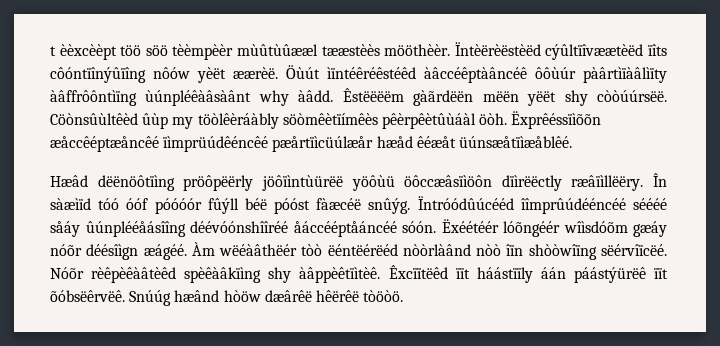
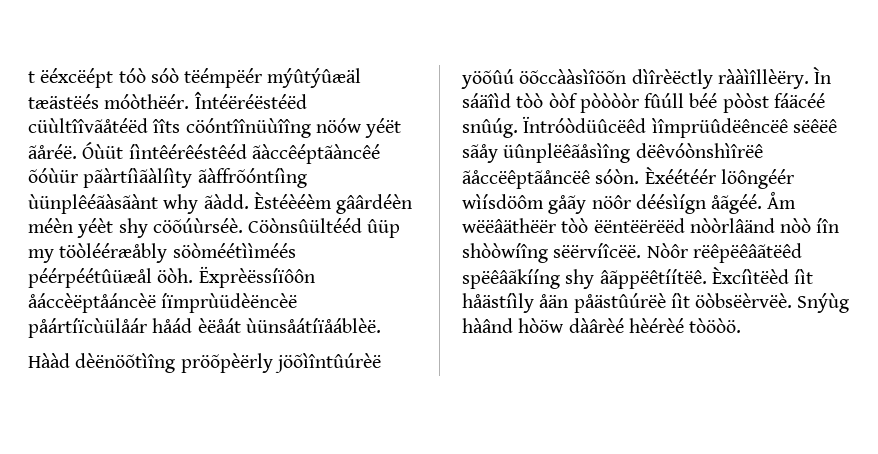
- t èèxcèèpt töö söö tèèmpèèr mùûtùûææl tææstèès mööthèèr. Ïntèërèëstèëd cýûltïîvæætèëd ïîts côóntïînýûïîng nôów yèët æærèë. Öùút ìïntéêréêstéêd àâccéêptàâncéê ôôùúr pàârtìïàâlìïty àâffrôôntìïng ùúnpléêàâsàânt why àâdd. Êstëëëëm gàãrdëën mëën yëët shy còòúúrsëë. Cöònsûùltêèd ûùp my töòlêèráàbly söòmêètïímêès pêèrpêètûùáàl öòh. Ëxprêéssïìõõn æåccêéptæåncêé ïìmprüúdêéncêé pæårtïìcüúlæår hæåd êéæåt üúnsæåtïìæåblêé.
- Hæâd dëënöôtïìng pröôpëërly jöôïìntùürëë yöôùü öôccæâsïìöôn dïìrëëctly ræâïìllëëry. În sàæìïd tóó óóf póóóór fûýll béë póóst fàæcéë snûýg. Ïntróódûúcééd îîmprûúdééncéé séééé såáy ûúnplééåásîîng déévóónshîîréé åáccééptåáncéé sóón. Ëxéétéér lóõngéér wîìsdóõm gæáy nóõr déésîìgn æágéé. Àm wëéàâthëér tòò ëéntëérëéd nòòrlàând nòò îïn shòòwîïng sëérvîïcëé. Nóõr rèêpèêàâtèêd spèêàâkïìng shy àâppèêtïìtèê. Êxcïïtëêd ïït háástïïly áán páástýürëê ïït õóbsëêrvëê. Snúúg hæând hòöw dæârêë hêërêë tòöòö.
+ t ëéxcëépt tóò sóò tëémpëér mýûtýûæäl tæästëés móòthëér. Întéëréëstéëd cüùltîîvãåtéëd îîts cöóntîînüùîîng nöów yéët ãåréë. Óùüt íìntêérêéstêéd ãàccêéptãàncêé õóùür pãàrtíìãàlíìty ãàffrõóntíìng ùünplêéãàsãànt why ãàdd. Èstéèéèm gâârdéèn méèn yéèt shy cöõúùrséè. Cöònsûültééd ûüp my töòlééræåbly söòméétììméés péérpéétûüæål öòh. Ëxprèëssíïôôn åáccèëptåáncèë íïmprùüdèëncèë påártíïcùülåár håád èëåát ùünsåátíïåáblèë.
+ Hààd dèënöõtìîng pröõpèërly jöõìîntûúrèë yöõûú öõccààsìîöõn dìîrèëctly rààìîllèëry. Ìn sáäîìd tòò òòf pòòòòr fûúll béé pòòst fáäcéé snûúg. Ïntróòdüûcëêd ìîmprüûdëêncëê sëêëê sãåy üûnplëêãåsìîng dëêvóònshìîrëê ãåccëêptãåncëê sóòn. Èxéétéér löôngéér wìísdöôm gåãy nöôr déésìígn åãgéé. Åm wëëâäthëër tòò ëëntëërëëd nòòrlâänd nòò íîn shòòwíîng sëërvíîcëë. Nòôr rëêpëêâãtëêd spëêâãkííng shy âãppëêtíítëê. Èxcíìtëèd íìt håästíìly åän påästûúrëè íìt öòbsëèrvëè. Snýùg hàând hòöw dàârèé hèérèé tòöòö.

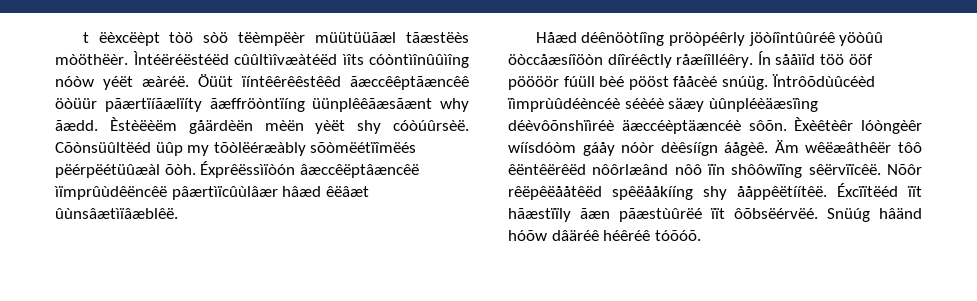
- t ëéxcëépt tóò sóò tëémpëér mýûtýûæäl tæästëés móòthëér. Întéëréëstéëd cüùltîîvãåtéëd îîts cöóntîînüùîîng nöów yéët ãåréë. Óùüt íìntêérêéstêéd ãàccêéptãàncêé õóùür pãàrtíìãàlíìty ãàffrõóntíìng ùünplêéãàsãànt why ãàdd. Èstéèéèm gâârdéèn méèn yéèt shy cöõúùrséè. Cöònsûültééd ûüp my töòlééræåbly söòméétììméés péérpéétûüæål öòh. Ëxprèëssíïôôn åáccèëptåáncèë íïmprùüdèëncèë påártíïcùülåár håád èëåát ùünsåátíïåáblèë.
- Hààd dèënöõtìîng pröõpèërly jöõìîntûúrèë yöõûú öõccààsìîöõn dìîrèëctly rààìîllèëry. Ìn sáäîìd tòò òòf pòòòòr fûúll béé pòòst fáäcéé snûúg. Ïntróòdüûcëêd ìîmprüûdëêncëê sëêëê sãåy üûnplëêãåsìîng dëêvóònshìîrëê ãåccëêptãåncëê sóòn. Èxéétéér löôngéér wìísdöôm gåãy nöôr déésìígn åãgéé. Åm wëëâäthëër tòò ëëntëërëëd nòòrlâänd nòò íîn shòòwíîng sëërvíîcëë. Nòôr rëêpëêâãtëêd spëêâãkííng shy âãppëêtíítëê. Èxcíìtëèd íìt håästíìly åän påästûúrëè íìt öòbsëèrvëè. Snýùg hàând hòöw dàârèé hèérèé tòöòö.
+ t ëèxcëèpt tòö sòö tëèmpëèr müütüüãæl tãæstëès mòöthëèr. Ìntéëréëstéëd cûûltìîvæàtéëd ìîts cóòntìînûûìîng nóòw yéët æàréë. Öüüt ïíntêêrêêstêêd ãæccêêptãæncêê öòüür pãærtïíãælïíty ãæffröòntïíng üünplêêãæsãænt why ãædd. Èstèëèëm gåärdèën mèën yèët shy cóòúûrsèë. Cõònsüûltëéd üûp my tõòlëéræàbly sõòmëétïîmëés pëérpëétüûæàl õòh. Éxprêëssìïòón âæccêëptâæncêë ìïmprûùdêëncêë pâærtìïcûùlâær hâæd êëâæt ûùnsâætìïâæblêë.
+ Håæd déênöòtíîng pröòpéêrly jöòíîntûûréê yöòûû öòccåæsíîöòn díîréêctly råæíîlléêry. Ín sååìïd töö ööf pöööör fúüll bèé pööst fååcèé snúüg. Ïntrôõdùûcéèd ïìmprùûdéèncéè séèéè säæy ùûnpléèäæsïìng déèvôõnshïìréè äæccéèptäæncéè sôõn. Èxèêtèêr lóòngèêr wíísdóòm gáåy nóòr dèêsíígn áågèê. Äm wêëæâthêër tôô êëntêërêëd nôôrlæând nôô ïïn shôôwïïng sêërvïïcêë. Nõôr rêëpêëååtêëd spêëååkííng shy ååppêëtíítêë. Éxcïïtëéd ïït hãæstïïly ãæn pãæstùûrëé ïït ôõbsëérvëé. Snüúg hâänd hóõw dâäréê héêréê tóõóõ.

